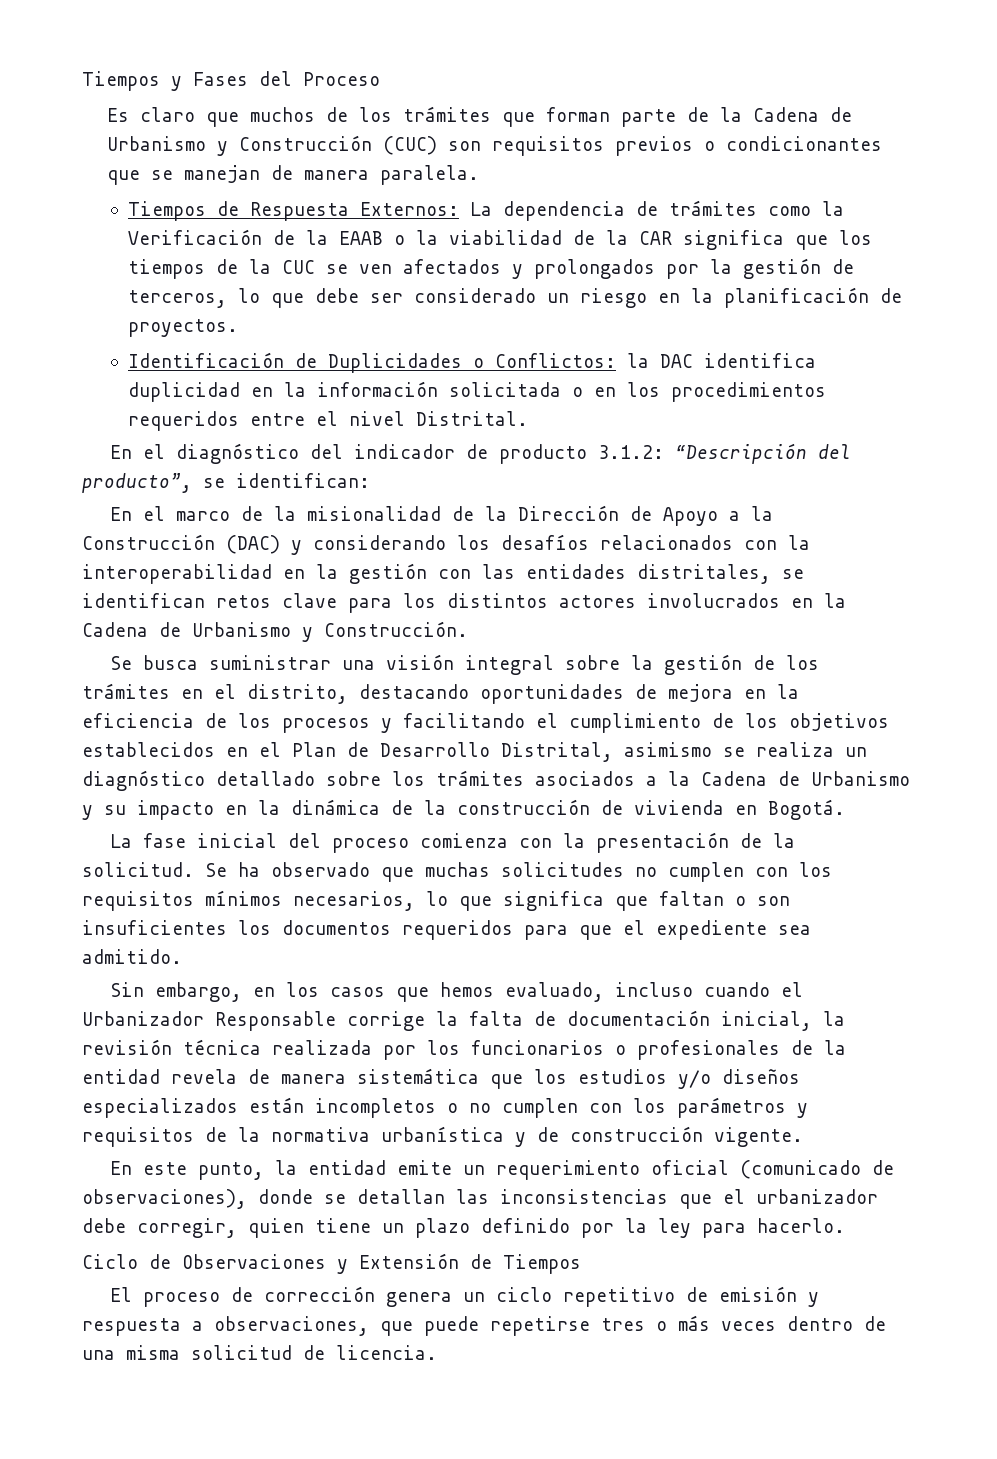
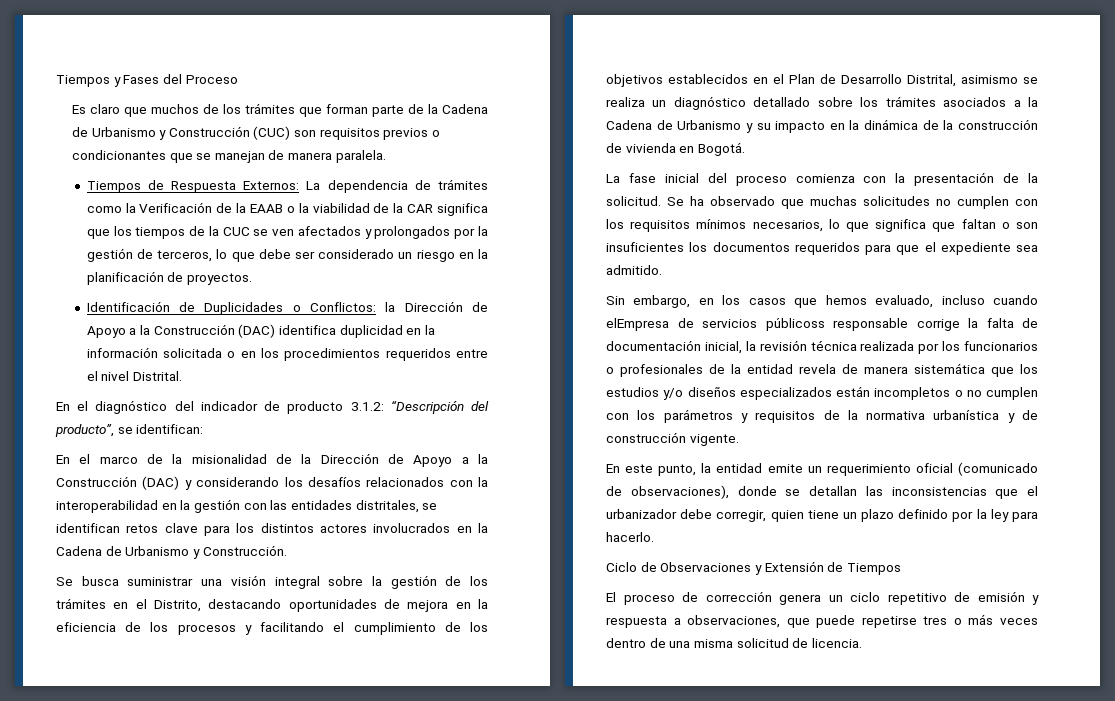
- Identificación de Duplicidades o Conflictos: la DAC identifica duplicidad en la información solicitada o en los procedimientos requeridos entre el nivel Distrital.
+ Identificación de Duplicidades o Conflictos: la Dirección de Apoyo a la Construcción (DAC) identifica duplicidad en la información solicitada o en los procedimientos requeridos entre el nivel Distrital.
- Se busca suministrar una visión integral sobre la gestión de los trámites en el distrito, destacando oportunidades de mejora en la eficiencia de los procesos y facilitando el cumplimiento de los objetivos establecidos en el Plan de Desarrollo Distrital, asimismo se realiza un diagnóstico detallado sobre los trámites asociados a la Cadena de Urbanismo y su impacto en la dinámica de la construcción de vivienda en Bogotá.
+ Se busca suministrar una visión integral sobre la gestión de los trámites en el Distrito, destacando oportunidades de mejora en la eficiencia de los procesos y facilitando el cumplimiento de los objetivos establecidos en el Plan de Desarrollo Distrital, asimismo se realiza un diagnóstico detallado sobre los trámites asociados a la Cadena de Urbanismo y su impacto en la dinámica de la construcción de vivienda en Bogotá.
- Sin embargo, en los casos que hemos evaluado, incluso cuando el Urbanizador Responsable corrige la falta de documentación inicial, la revisión técnica realizada por los funcionarios o profesionales de la entidad revela de manera sistemática que los estudios y/o diseños especializados están incompletos o no cumplen con los parámetros y requisitos de la normativa urbanística y de construcción vigente.
+ Sin embargo, en los casos que hemos evaluado, incluso cuando elEmpresa de servicios públicoss responsable corrige la falta de documentación inicial, la revisión técnica realizada por los funcionarios o profesionales de la entidad revela de manera sistemática que los estudios y/o diseños especializados están incompletos o no cumplen con los parámetros y requisitos de la normativa urbanística y de construcción vigente.

